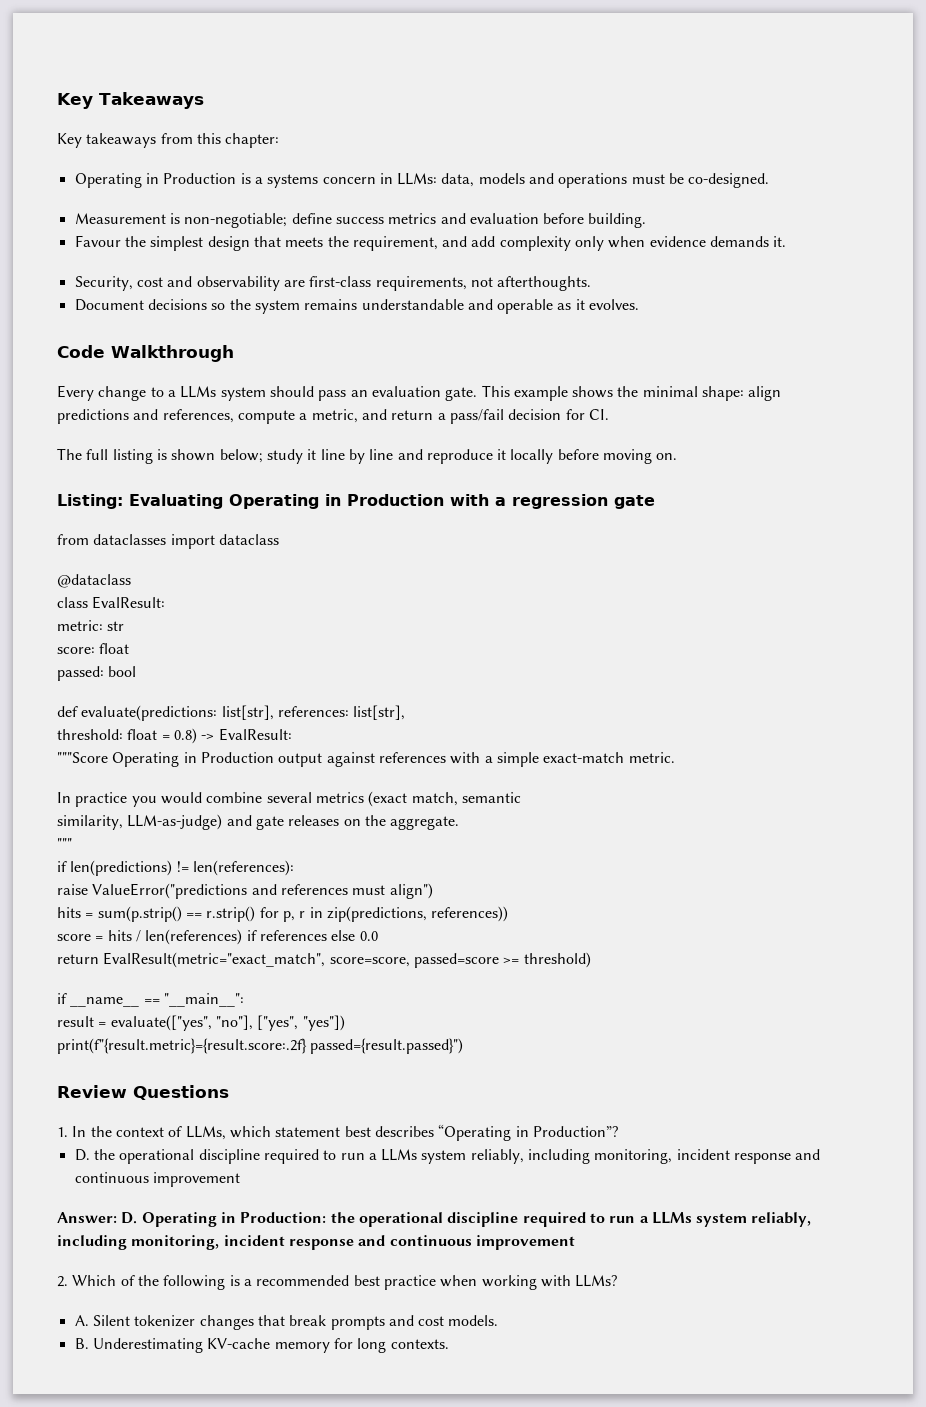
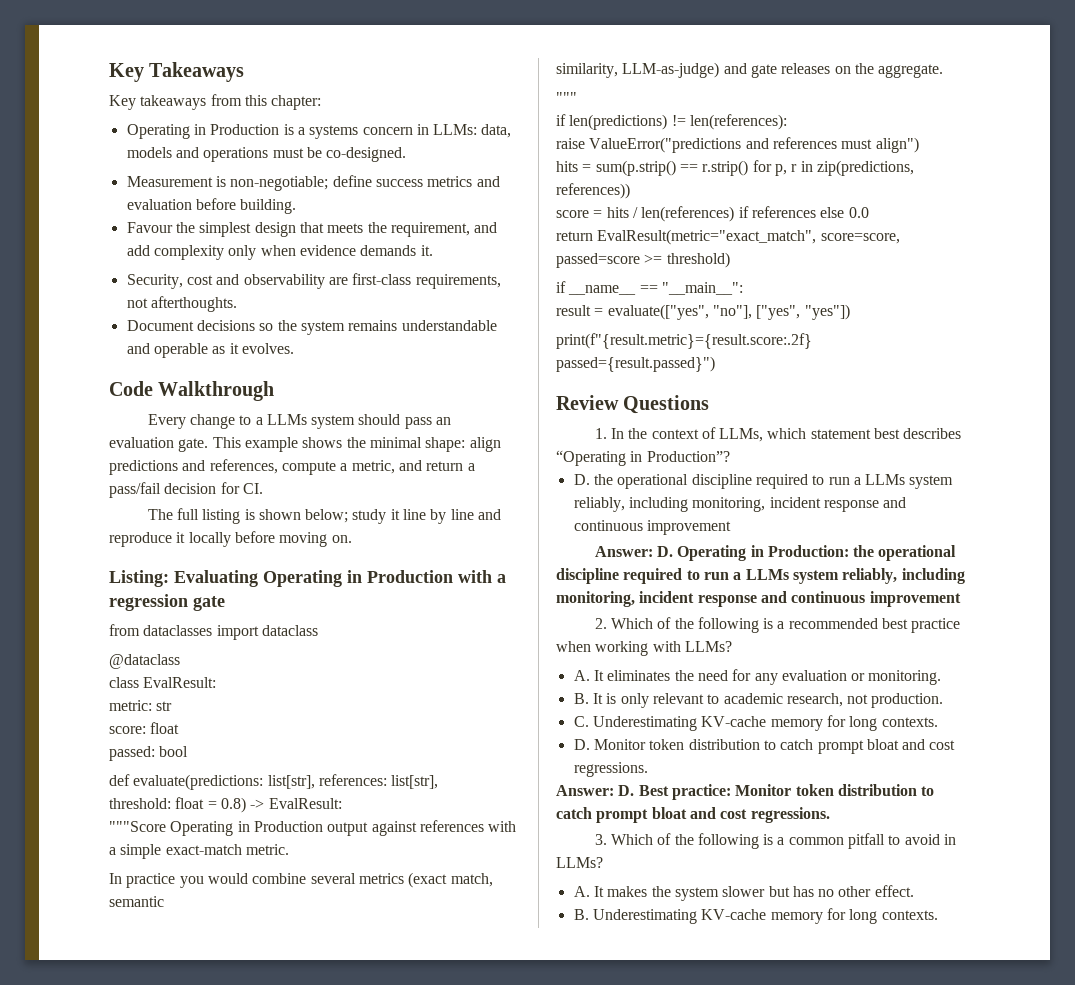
- A. Silent tokenizer changes that break prompts and cost models.
+ A. It eliminates the need for any evaluation or monitoring.
+ B. It is only relevant to academic research, not production.
+ C. Underestimating KV-cache memory for long contexts.
+ D. Monitor token distribution to catch prompt bloat and cost regressions.
+ Answer: D. Best practice: Monitor token distribution to catch prompt bloat and cost regressions.
+ 3. Which of the following is a common pitfall to avoid in LLMs?
+ A. It makes the system slower but has no other effect.

